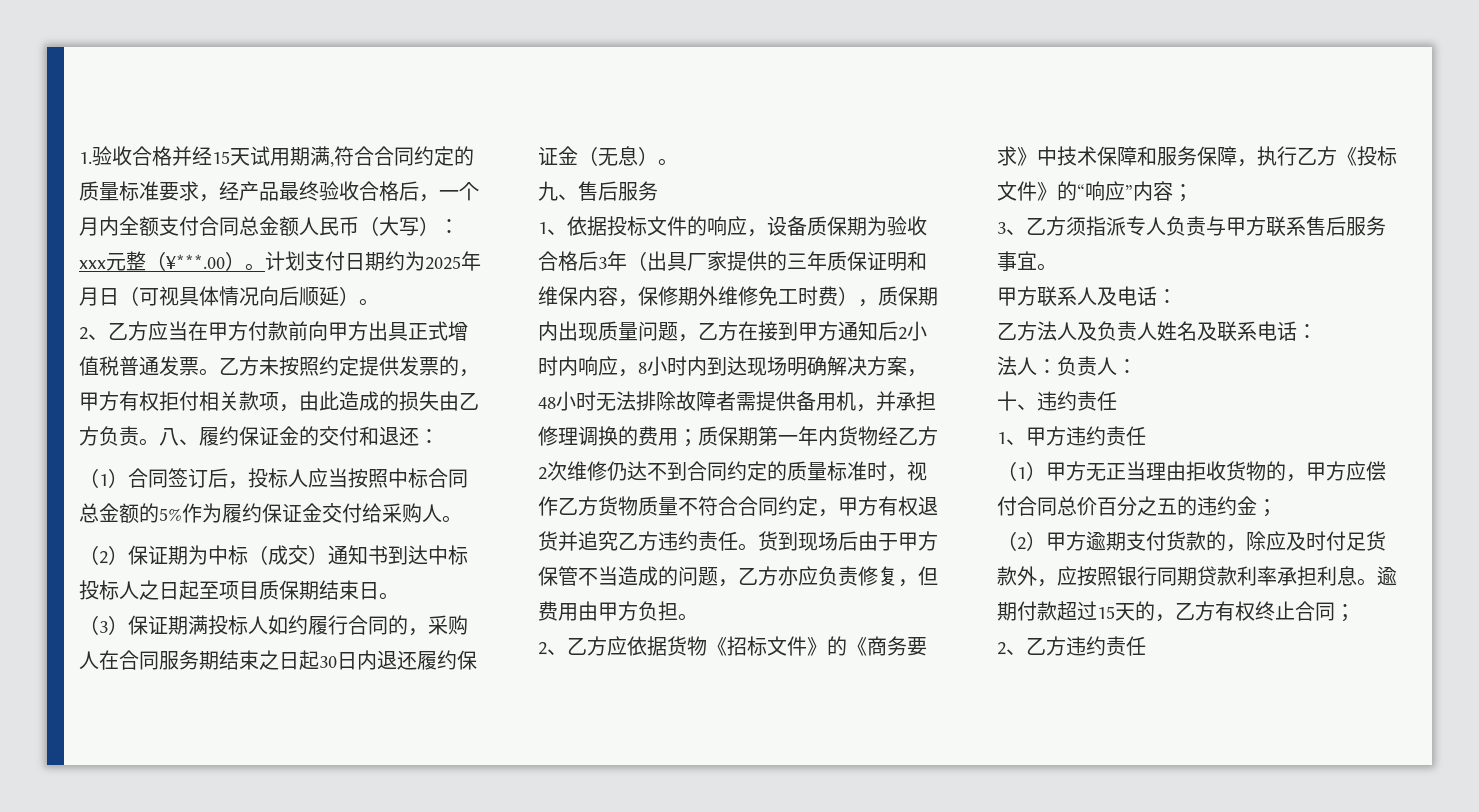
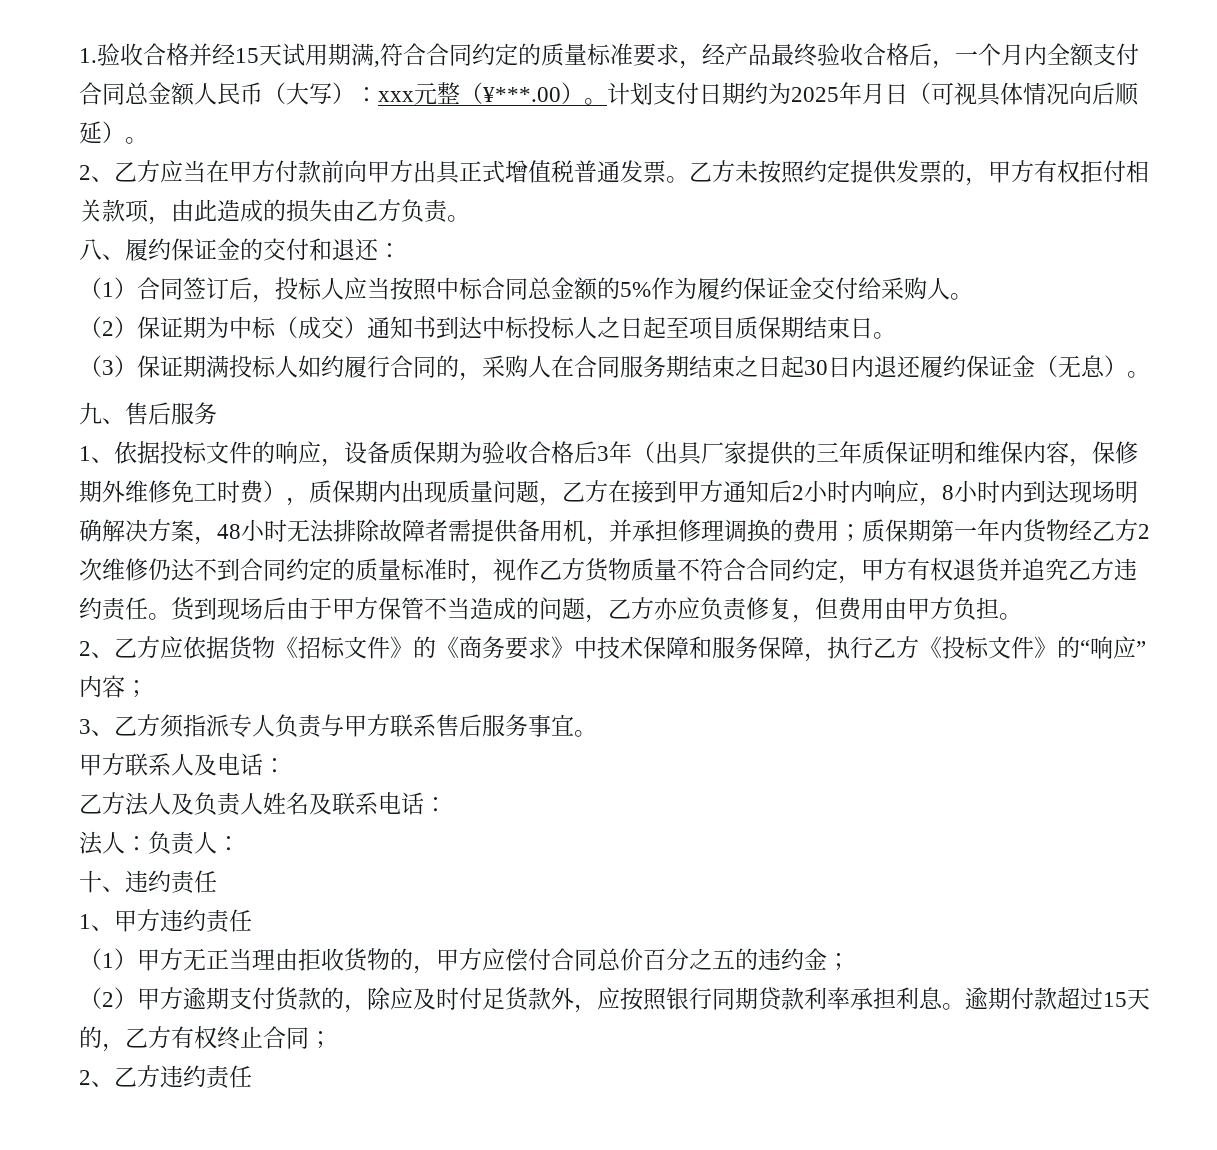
- 乙方未按照约定提供发票的，甲方有权拒付相关款项，由此造成的损失由乙方负责。八、履约保证金的交付和退还：
+ 乙方未按照约定提供发票的，甲方有权拒付相关款项，由此造成的损失由乙方负责。
+ 八、履约保证金的交付和退还：

